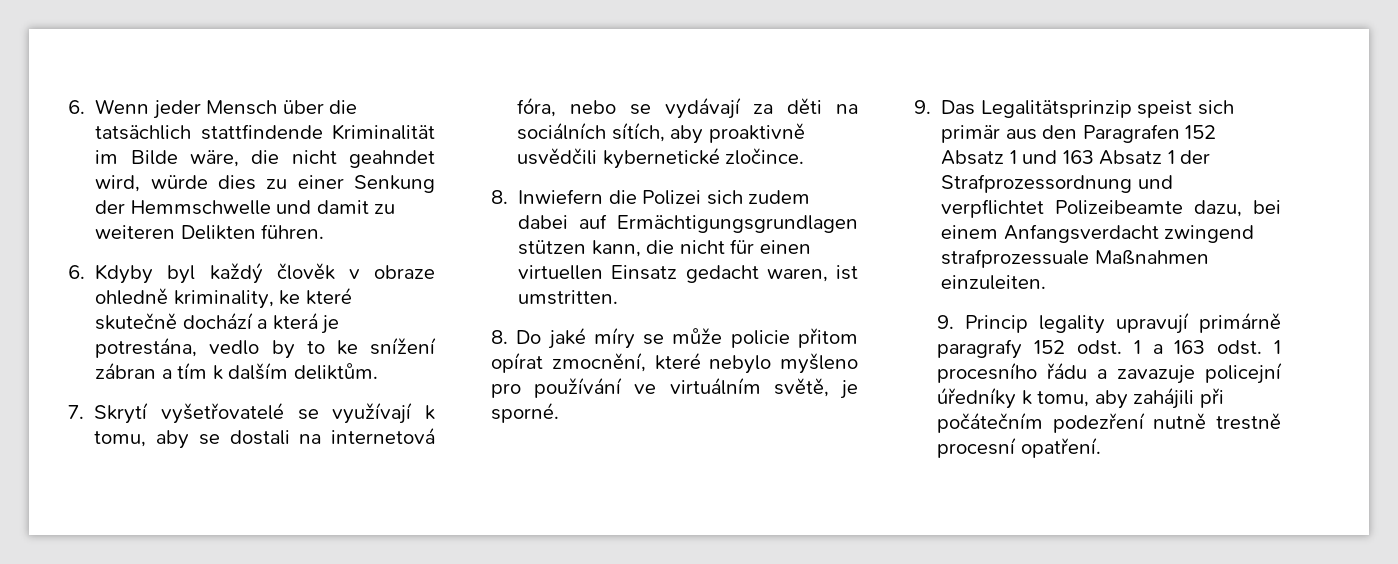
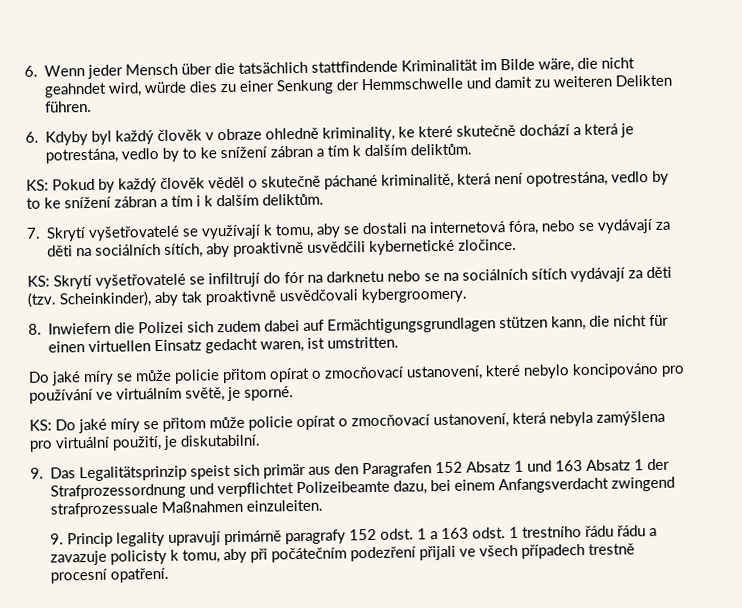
+ KS: Pokud by každý člověk věděl o skutečně páchané kriminalitě, která není opotrestána, vedlo by to ke snížení zábran a tím i k dalším deliktům.
+ KS: Skrytí vyšetřovatelé se infiltrují do fór na darknetu nebo se na sociálních sítích vydávají za děti (tzv. Scheinkinder), aby tak proaktivně usvědčovali kybergroomery.
- 8. Do jaké míry se může policie přitom opírat zmocnění, které nebylo myšleno pro používání ve virtuálním světě, je sporné.
+ Do jaké míry se může policie přitom opírat o zmocňovací ustanovení, které nebylo koncipováno pro používání ve virtuálním světě, je sporné.
+ KS: Do jaké míry se přitom může policie opírat o zmocňovací ustanovení, která nebyla zamýšlena pro virtuální použití, je diskutabilní.
- 9. Princip legality upravují primárně paragrafy 152 odst. 1 a 163 odst. 1 procesního řádu a zavazuje policejní úředníky k tomu, aby zahájili při počátečním podezření nutně trestně procesní opatření.
+ 9. Princip legality upravují primárně paragrafy 152 odst. 1 a 163 odst. 1 trestního řádu řádu a zavazuje policisty k tomu, aby při počátečním podezření přijali ve všech případech trestně procesní opatření.

